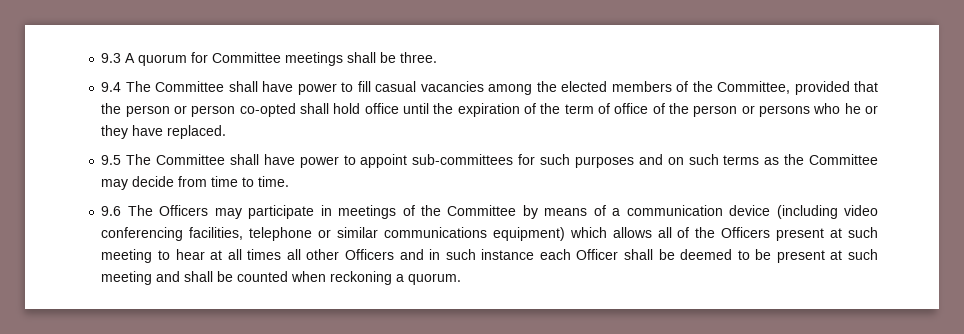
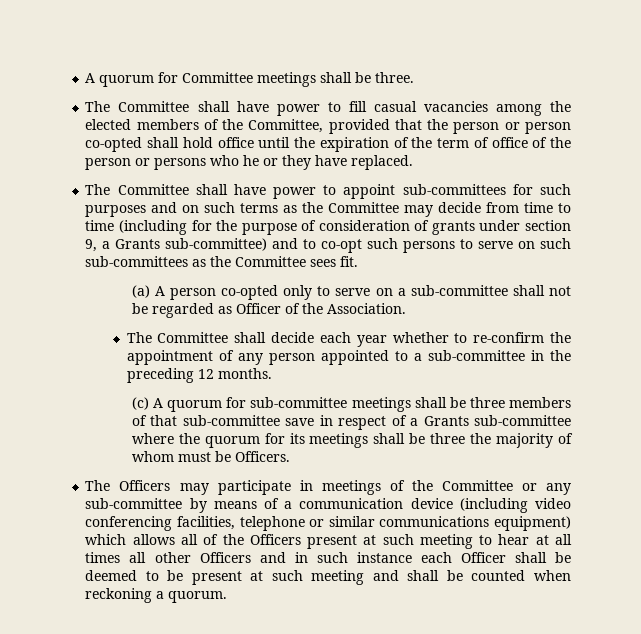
- 9.3 A quorum for Committee meetings shall be three.
+ A quorum for Committee meetings shall be three.
- 9.4 The Committee shall have power to fill casual vacancies among the elected members of the Committee, provided that the person or person co-opted shall hold office until the expiration of the term of office of the person or persons who he or they have replaced.
+ The Committee shall have power to fill casual vacancies among the elected members of the Committee, provided that the person or person co-opted shall hold office until the expiration of the term of office of the person or persons who he or they have replaced.
- 9.5 The Committee shall have power to appoint sub-committees for such purposes and on such terms as the Committee may decide from time to time.
- 9.6 The Officers may participate in meetings of the Committee by means of a communication device (including video conferencing facilities, telephone or similar communications equipment) which allows all of the Officers present at such meeting to hear at all times all other Officers and in such instance each Officer shall be deemed to be present at such meeting and shall be counted when reckoning a quorum.
+ The Committee shall have power to appoint sub-committees for such purposes and on such terms as the Committee may decide from time to time (including for the purpose of consideration of grants under section 9, a Grants sub-committee) and to co-opt such persons to serve on such sub-committees as the Committee sees fit.
+ (a) A person co-opted only to serve on a sub-committee shall not be regarded as Officer of the Association.
+ The Committee shall decide each year whether to re-confirm the appointment of any person appointed to a sub-committee in the preceding 12 months.
+ (c) A quorum for sub-committee meetings shall be three members of that sub-committee save in respect of a Grants sub-committee where the quorum for its meetings shall be three the majority of whom must be Officers.
+ The Officers may participate in meetings of the Committee or any sub-committee by means of a communication device (including video conferencing facilities, telephone or similar communications equipment) which allows all of the Officers present at such meeting to hear at all times all other Officers and in such instance each Officer shall be deemed to be present at such meeting and shall be counted when reckoning a quorum.

